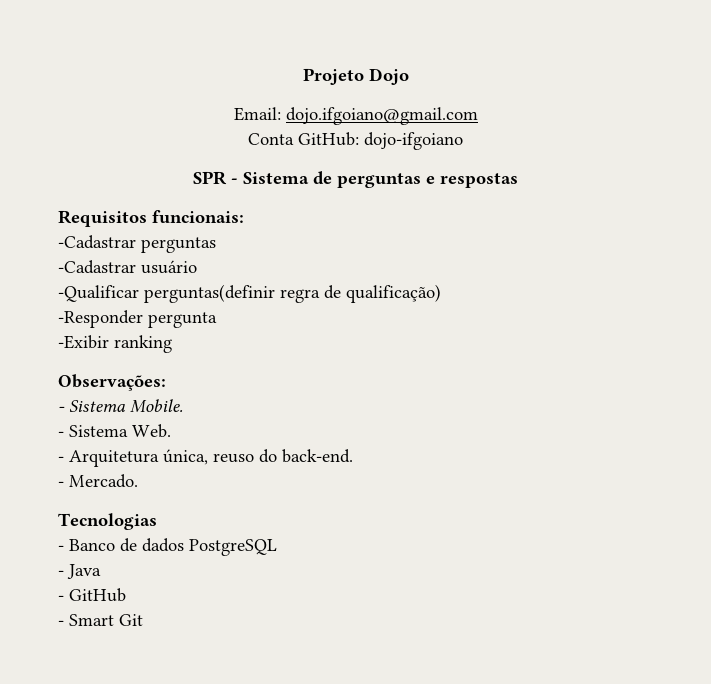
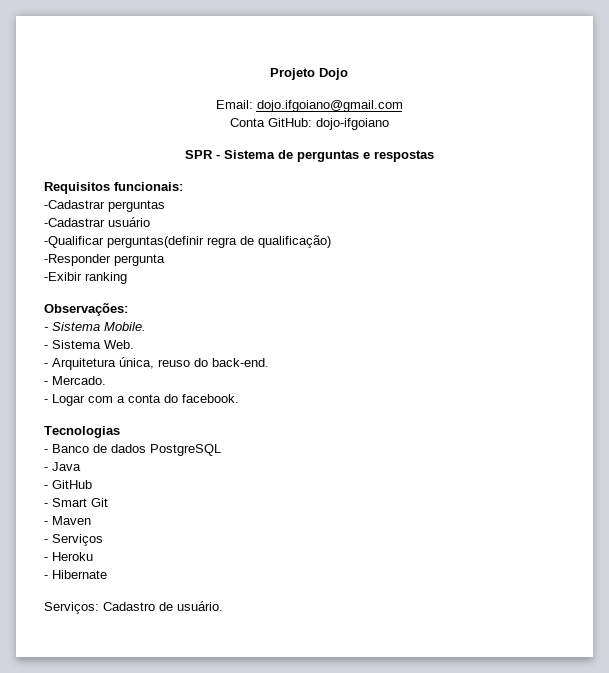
+ - Logar com a conta do facebook.
+ - Maven
+ - Serviços
+ - Heroku
+ - Hibernate
+ Serviços: Cadastro de usuário.

